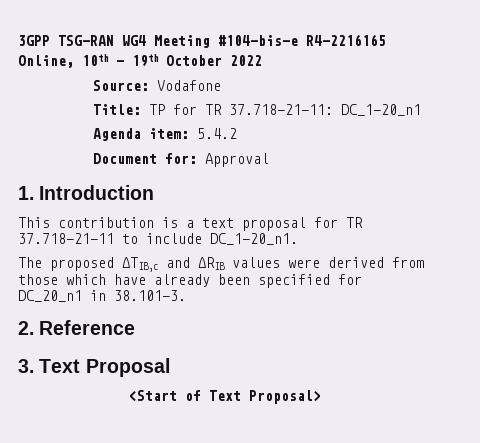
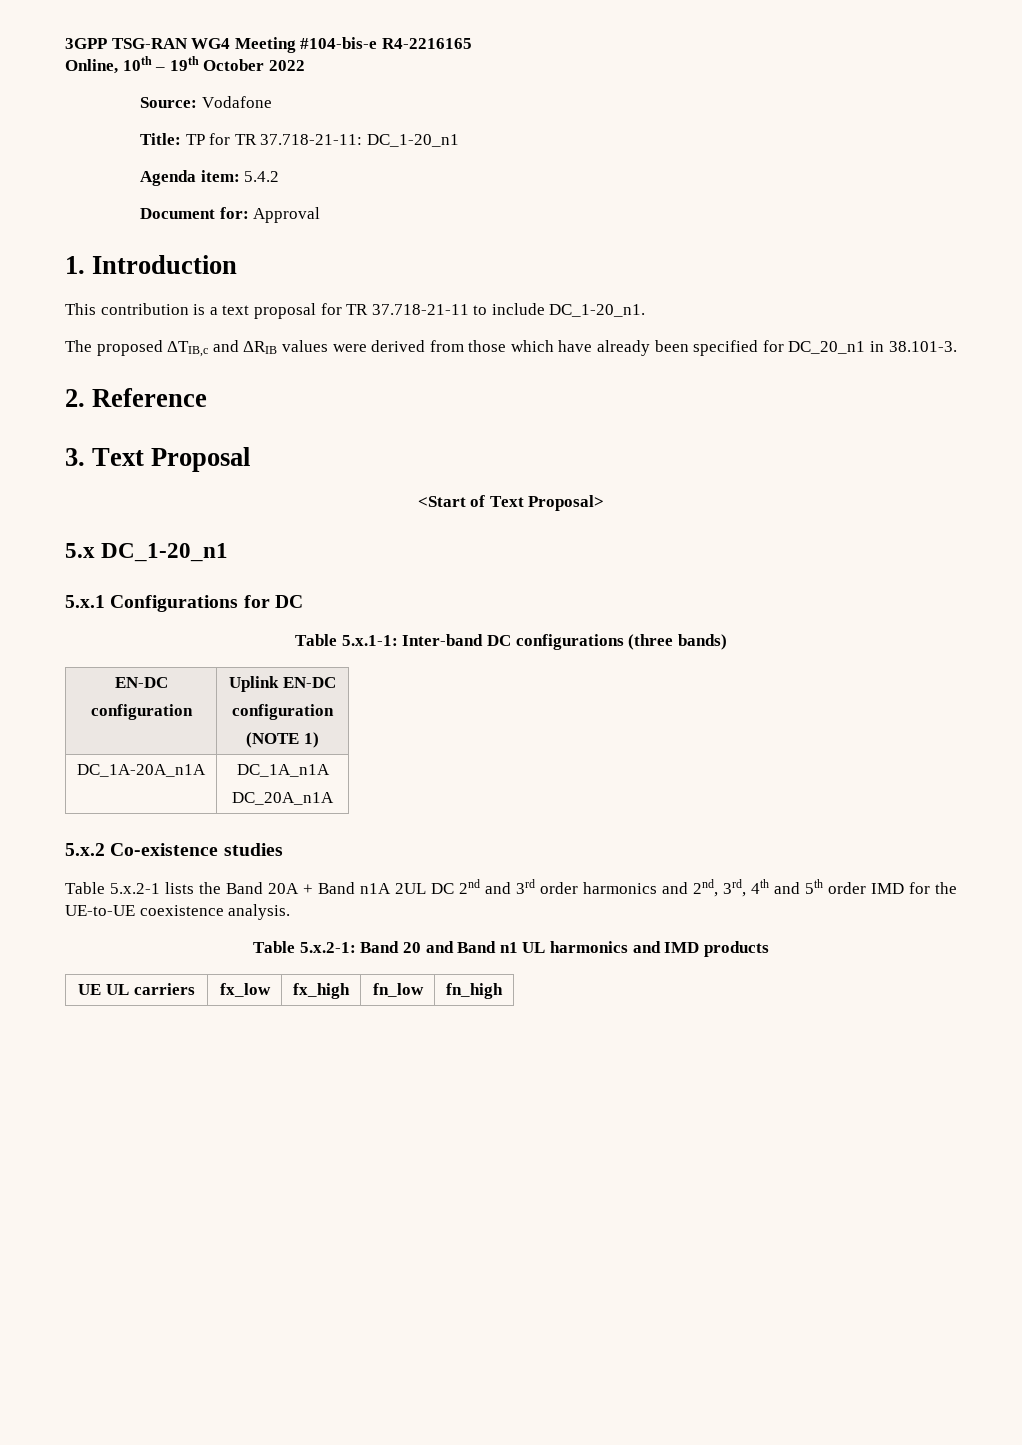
+ 5.x DC_1-20_n1
+ 5.x.1 Configurations for DC
+ Table 5.x.1-1: Inter-band DC configurations (three bands)
+ EN-DC
+ configuration | Uplink EN-DC
+ configuration
+ (NOTE 1)
+ DC_1A-20A_n1A | DC_1A_n1A
+ DC_20A_n1A
+ 5.x.2 Co-existence studies
+ Table 5.x.2-1 lists the Band 20A + Band n1A 2UL DC 2nd and 3rd order harmonics and 2nd, 3rd, 4th and 5th order IMD for the UE-to-UE coexistence analysis.
+ Table 5.x.2-1: Band 20 and Band n1 UL harmonics and IMD products
+ UE UL carriers | fx_low | fx_high | fn_low | fn_high

